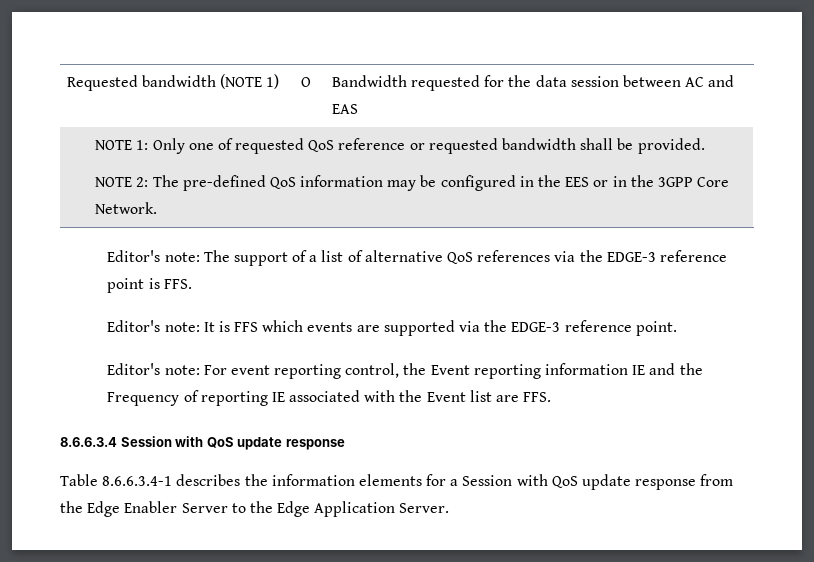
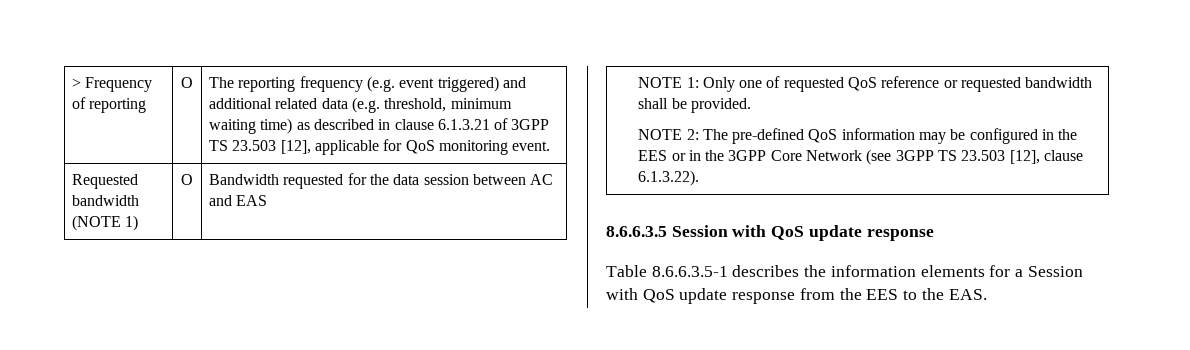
+ > Frequency of reporting | O | The reporting frequency (e.g. event triggered) and additional related data (e.g. threshold, minimum waiting time) as described in clause 6.1.3.21 of 3GPP TS 23.503 [12], applicable for QoS monitoring event.
  NOTE 1: Only one of requested QoS reference or requested bandwidth shall be provided.
- NOTE 2: The pre-defined QoS information may be configured in the EES or in the 3GPP Core Network.
- Editor's note: The support of a list of alternative QoS references via the EDGE-3 reference point is FFS.
- Editor's note: It is FFS which events are supported via the EDGE-3 reference point.
- Editor's note: For event reporting control, the Event reporting information IE and the Frequency of reporting IE associated with the Event list are FFS.
- 8.6.6.3.4 Session with QoS update response
+ NOTE 2: The pre-defined QoS information may be configured in the EES or in the 3GPP Core Network (see 3GPP TS 23.503 [12], clause 6.1.3.22).
+ 8.6.6.3.5 Session with QoS update response
- Table 8.6.6.3.4-1 describes the information elements for a Session with QoS update response from the Edge Enabler Server to the Edge Application Server.
+ Table 8.6.6.3.5-1 describes the information elements for a Session with QoS update response from the EES to the EAS.

